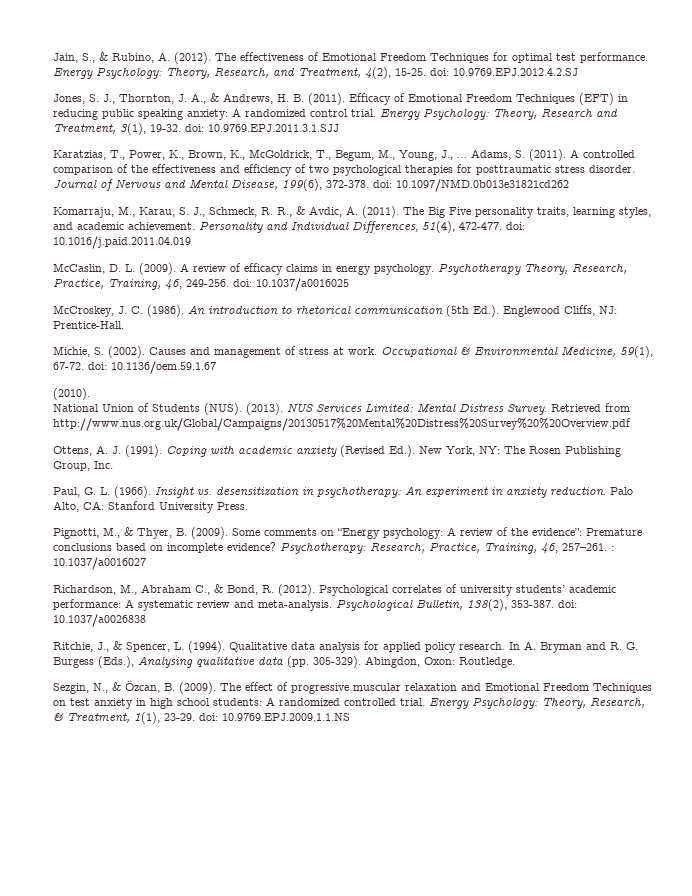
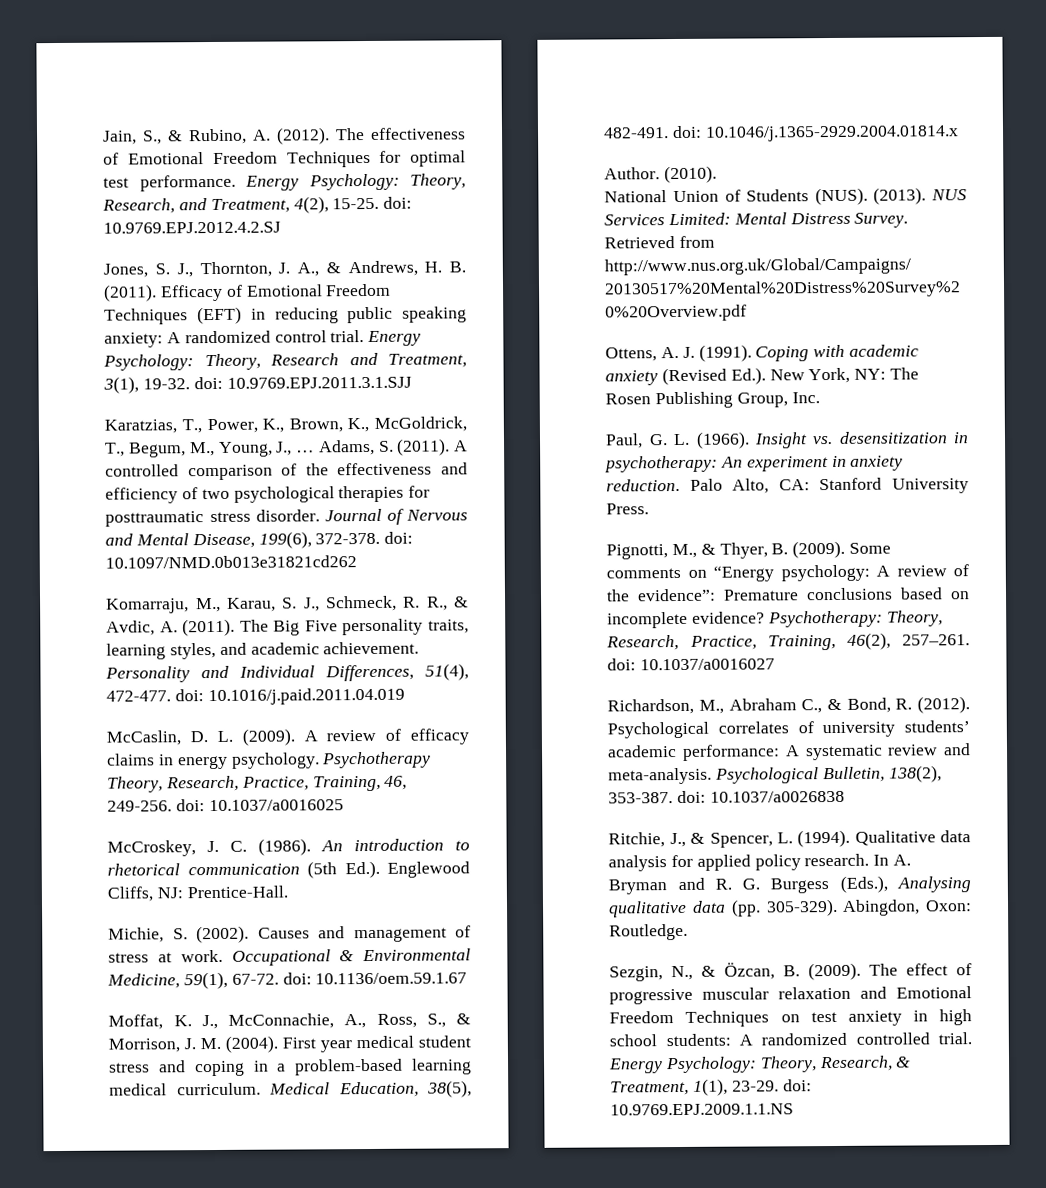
+ Moffat, K. J., McConnachie, A., Ross, S., & Morrison, J. M. (2004). First year medical student stress and coping in a problem-based learning medical curriculum. Medical Education, 38(5), 482-491. doi: 10.1046/j.1365-2929.2004.01814.x
+ Author.
- Psychotherapy: Research, Practice, Training, 46, 257–261. : 10.1037/a0016027
+ Psychotherapy: Theory, Research, Practice, Training, 46(2), 257–261. doi: 10.1037/a0016027

